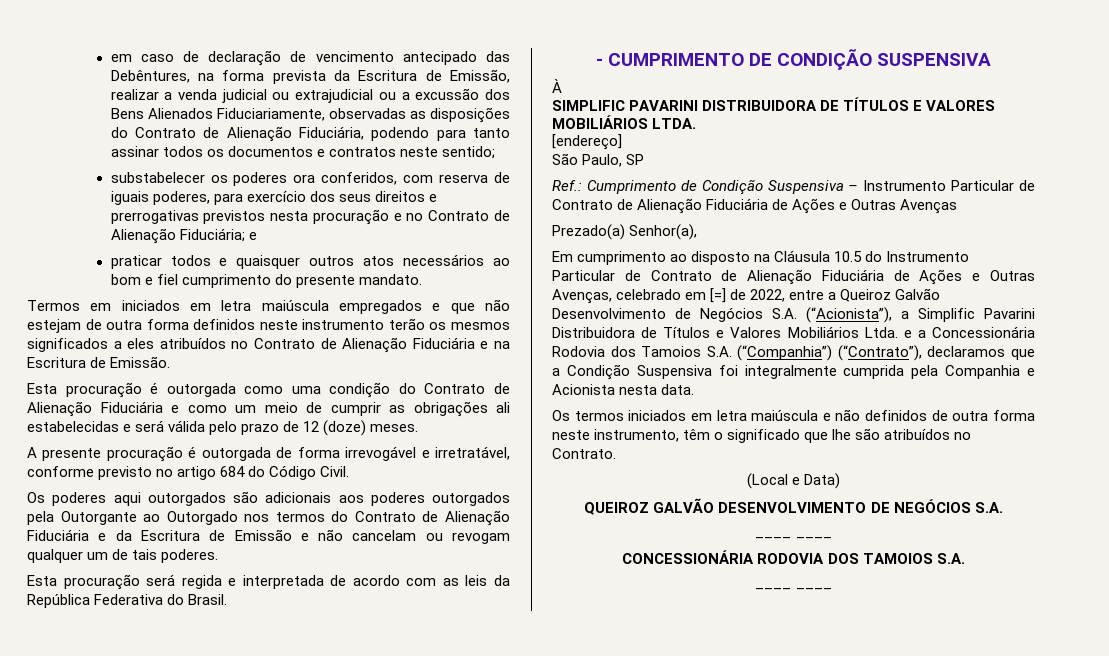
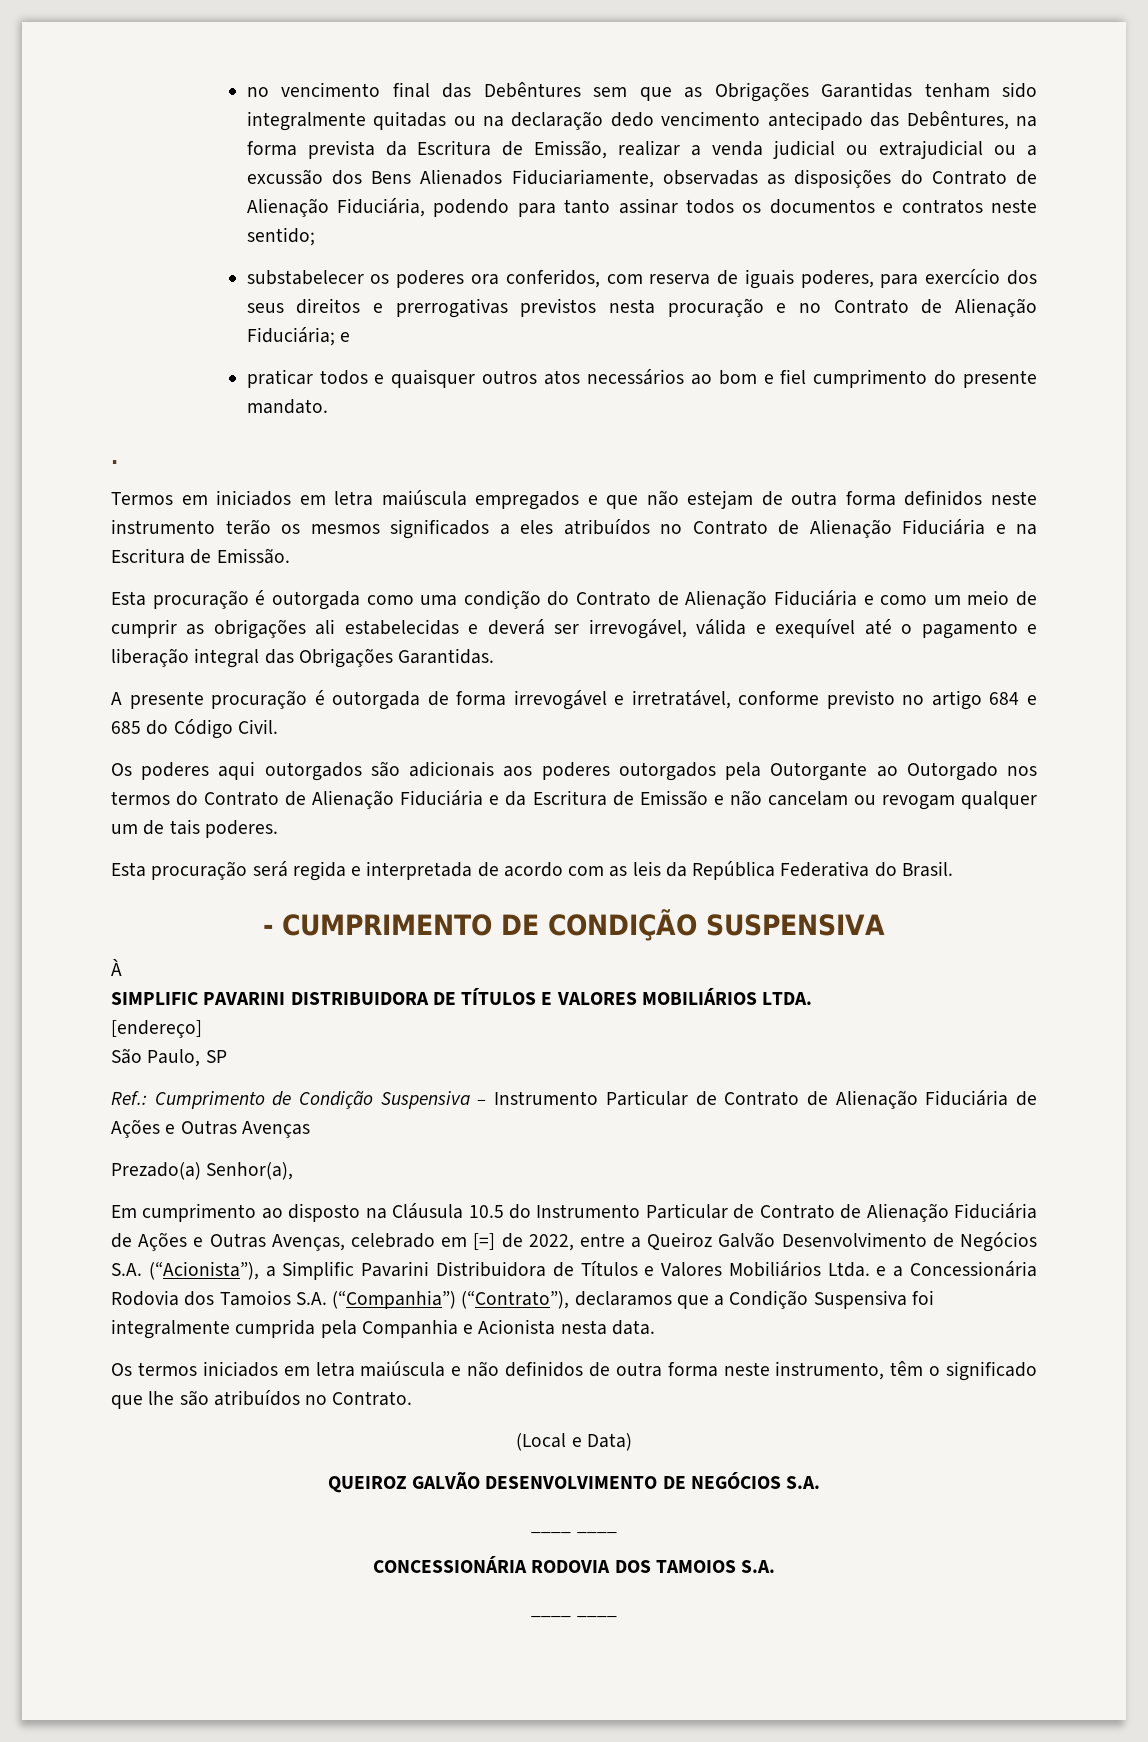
- em caso de declaração de vencimento antecipado das Debêntures, na forma prevista da Escritura de Emissão, realizar a venda judicial ou extrajudicial ou a excussão dos Bens Alienados Fiduciariamente, observadas as disposições do Contrato de Alienação Fiduciária, podendo para tanto assinar todos os documentos e contratos neste sentido;
+ no vencimento final das Debêntures sem que as Obrigações Garantidas tenham sido integralmente quitadas ou na declaração dedo vencimento antecipado das Debêntures, na forma prevista da Escritura de Emissão, realizar a venda judicial ou extrajudicial ou a excussão dos Bens Alienados Fiduciariamente, observadas as disposições do Contrato de Alienação Fiduciária, podendo para tanto assinar todos os documentos e contratos neste sentido;
+ .
- Esta procuração é outorgada como uma condição do Contrato de Alienação Fiduciária e como um meio de cumprir as obrigações ali estabelecidas e será válida pelo prazo de 12 (doze) meses.
+ Esta procuração é outorgada como uma condição do Contrato de Alienação Fiduciária e como um meio de cumprir as obrigações ali estabelecidas e deverá ser irrevogável, válida e exequível até o pagamento e liberação integral das Obrigações Garantidas.
- A presente procuração é outorgada de forma irrevogável e irretratável, conforme previsto no artigo 684 do Código Civil.
+ A presente procuração é outorgada de forma irrevogável e irretratável, conforme previsto no artigo 684 e 685 do Código Civil.

